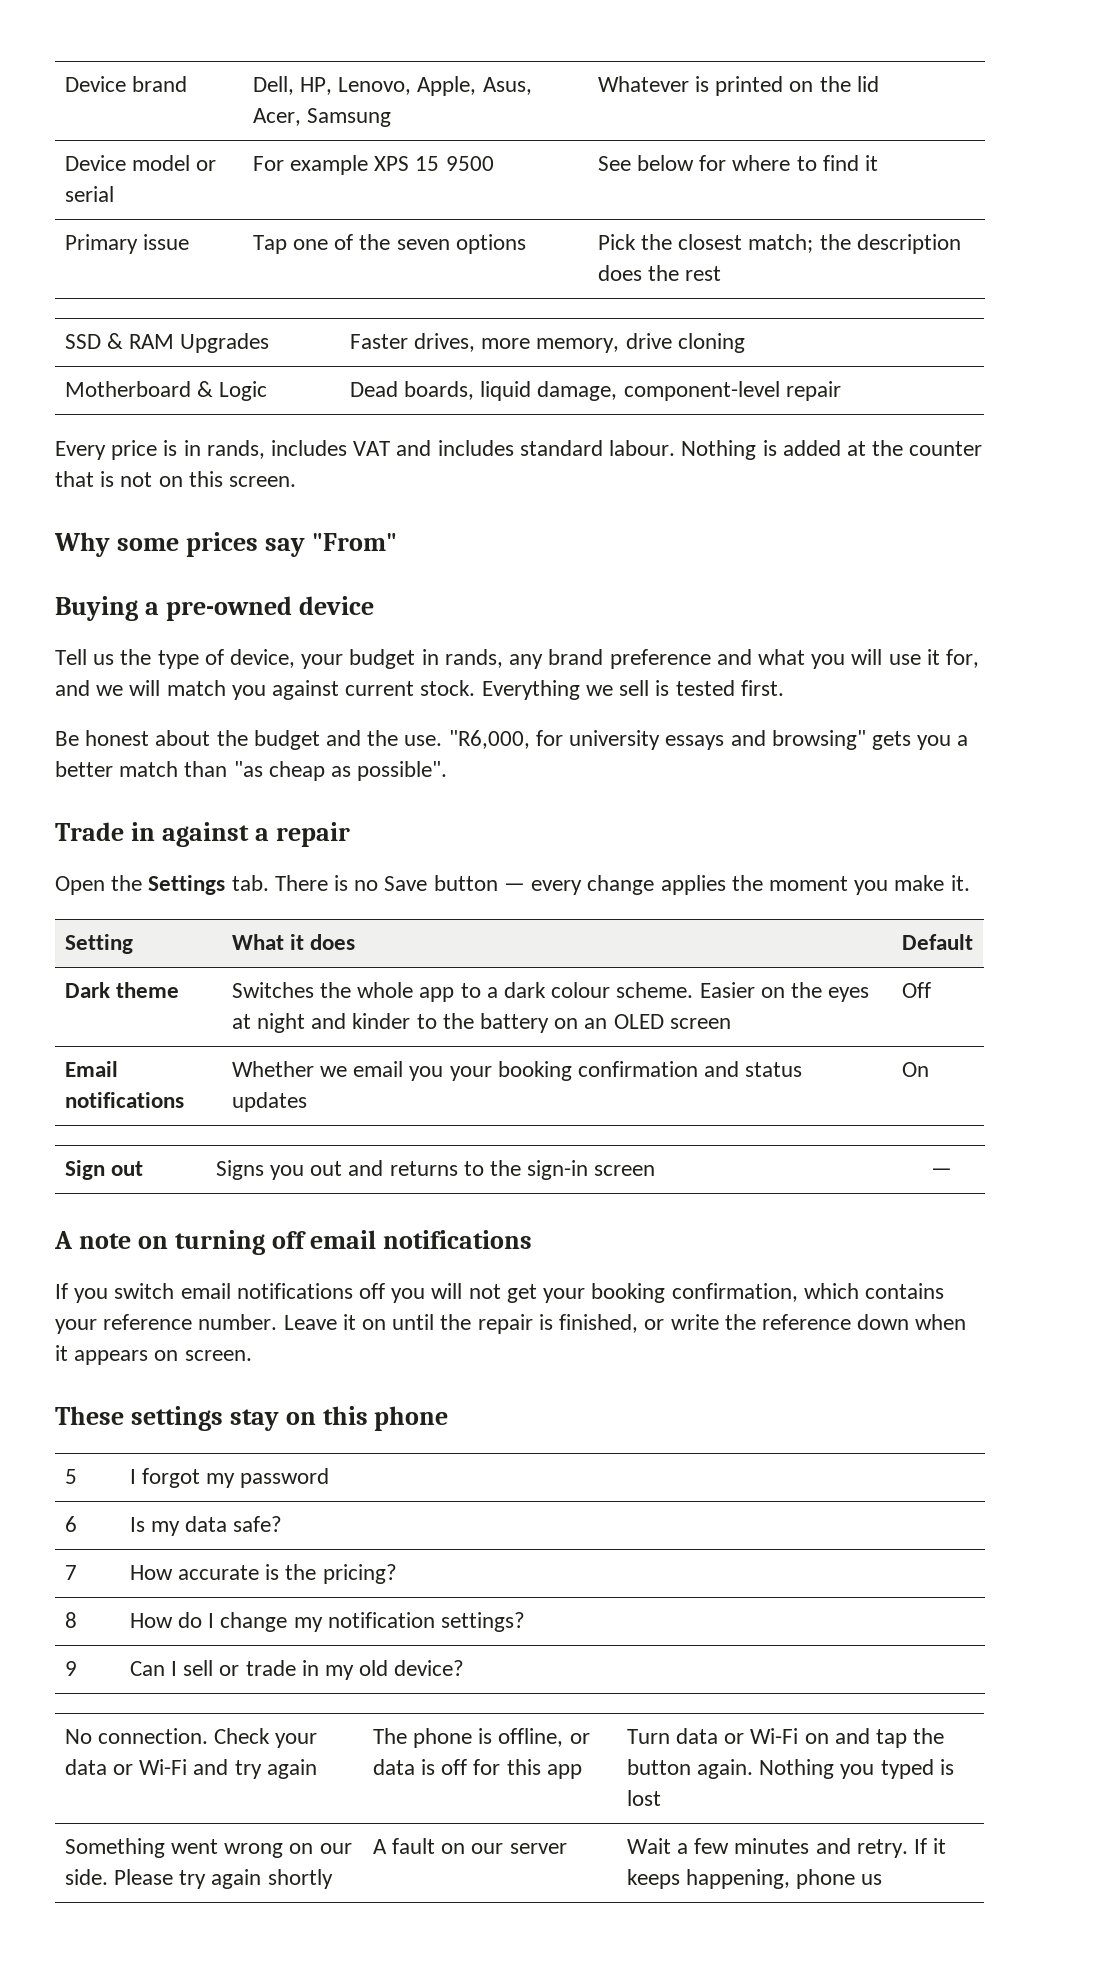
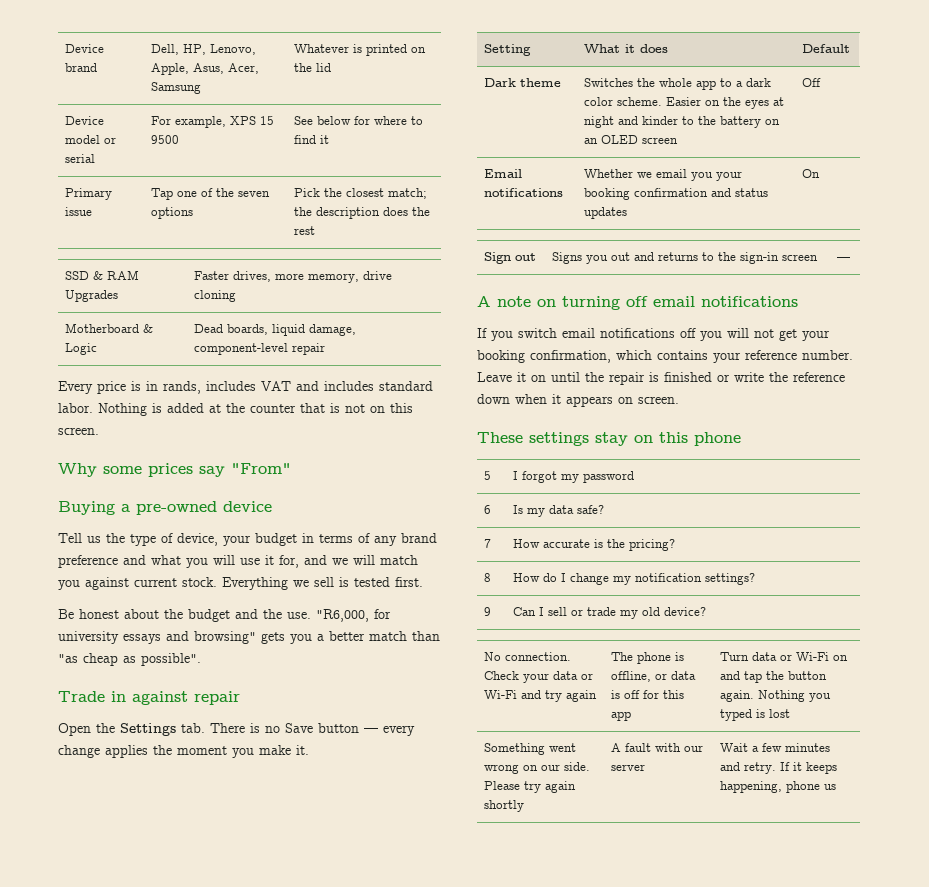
- Device model or serial | For example XPS 15 9500 | See below for where to find it
+ Device model or serial | For example, XPS 15 9500 | See below for where to find it
- Every price is in rands, includes VAT and includes standard labour.
+ Every price is in rands, includes VAT and includes standard labor.
- Tell us the type of device, your budget in rands, any brand preference and what you will use it for, and we will match you against current stock.
+ Tell us the type of device, your budget in terms of any brand preference and what you will use it for, and we will match you against current stock.
- Trade in against a repair
+ Trade in against repair
- Dark theme | Switches the whole app to a dark colour scheme. Easier on the eyes at night and kinder to the battery on an OLED screen | Off
+ Dark theme | Switches the whole app to a dark color scheme. Easier on the eyes at night and kinder to the battery on an OLED screen | Off
- Leave it on until the repair is finished, or write the reference down when it appears on screen.
+ Leave it on until the repair is finished or write the reference down when it appears on screen.
- 9 | Can I sell or trade in my old device?
+ 9 | Can I sell or trade my old device?
- Something went wrong on our side. Please try again shortly | A fault on our server | Wait a few minutes and retry. If it keeps happening, phone us
+ Something went wrong on our side. Please try again shortly | A fault with our server | Wait a few minutes and retry. If it keeps happening, phone us

